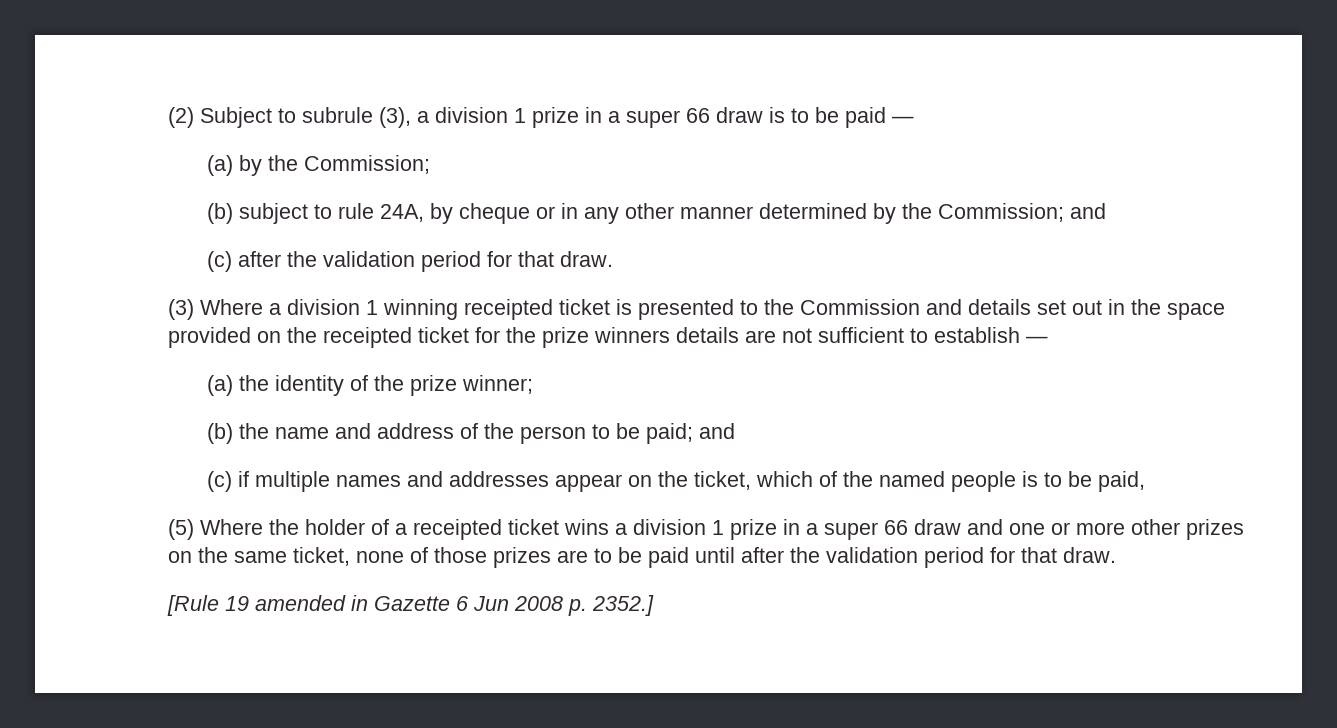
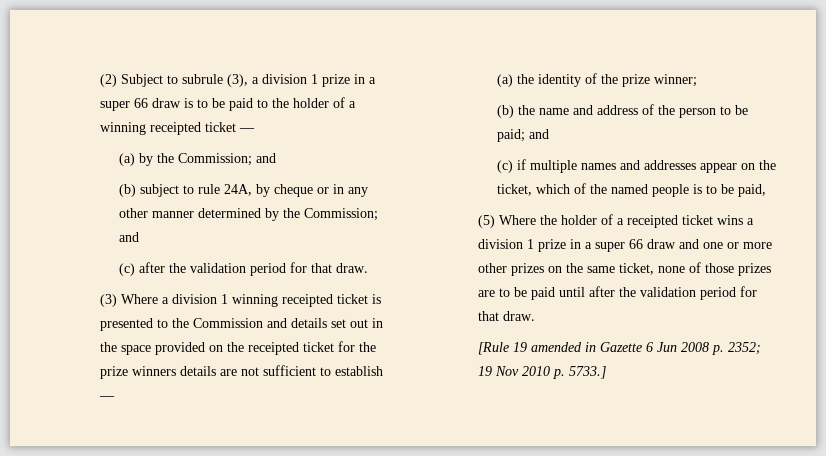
- (2) Subject to subrule (3), a division 1 prize in a super 66 draw is to be paid —
+ (2) Subject to subrule (3), a division 1 prize in a super 66 draw is to be paid to the holder of a winning receipted ticket —
- (a) by the Commission;
+ (a) by the Commission; and
- [Rule 19 amended in Gazette 6 Jun 2008 p. 2352.]
+ [Rule 19 amended in Gazette 6 Jun 2008 p. 2352; 19 Nov 2010 p. 5733.]

